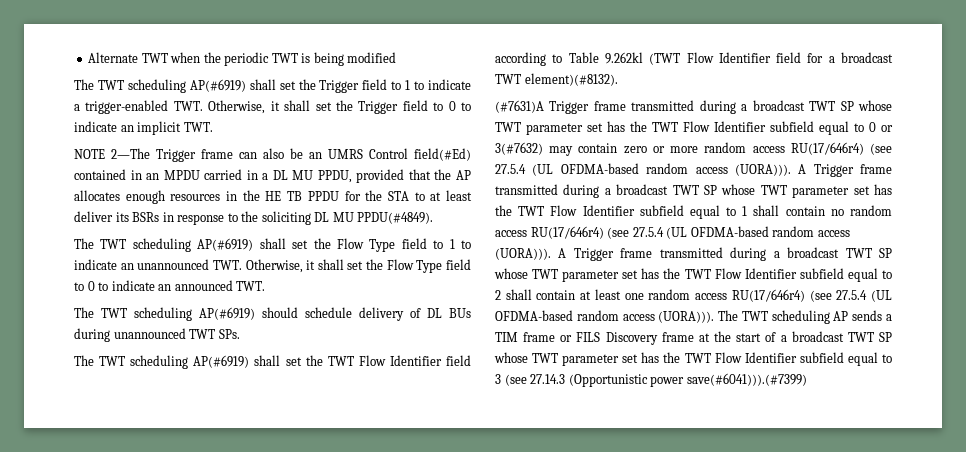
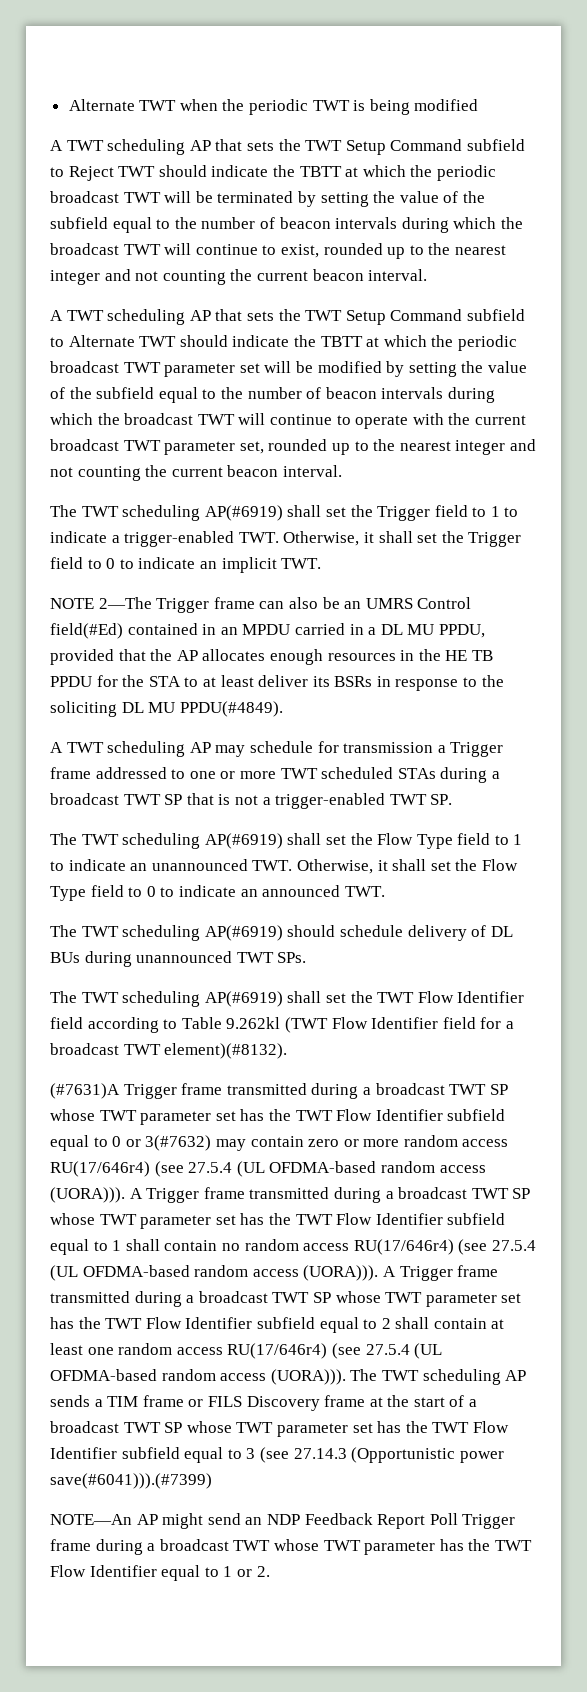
+ A TWT scheduling AP that sets the TWT Setup Command subfield to Reject TWT should indicate the TBTT at which the periodic broadcast TWT will be terminated by setting the value of the subfield equal to the number of beacon intervals during which the broadcast TWT will continue to exist, rounded up to the nearest integer and not counting the current beacon interval.
+ A TWT scheduling AP that sets the TWT Setup Command subfield to Alternate TWT should indicate the TBTT at which the periodic broadcast TWT parameter set will be modified by setting the value of the subfield equal to the number of beacon intervals during which the broadcast TWT will continue to operate with the current broadcast TWT parameter set, rounded up to the nearest integer and not counting the current beacon interval.
+ A TWT scheduling AP may schedule for transmission a Trigger frame addressed to one or more TWT scheduled STAs during a broadcast TWT SP that is not a trigger-enabled TWT SP.
+ NOTE—An AP might send an NDP Feedback Report Poll Trigger frame during a broadcast TWT whose TWT parameter has the TWT Flow Identifier equal to 1 or 2.

